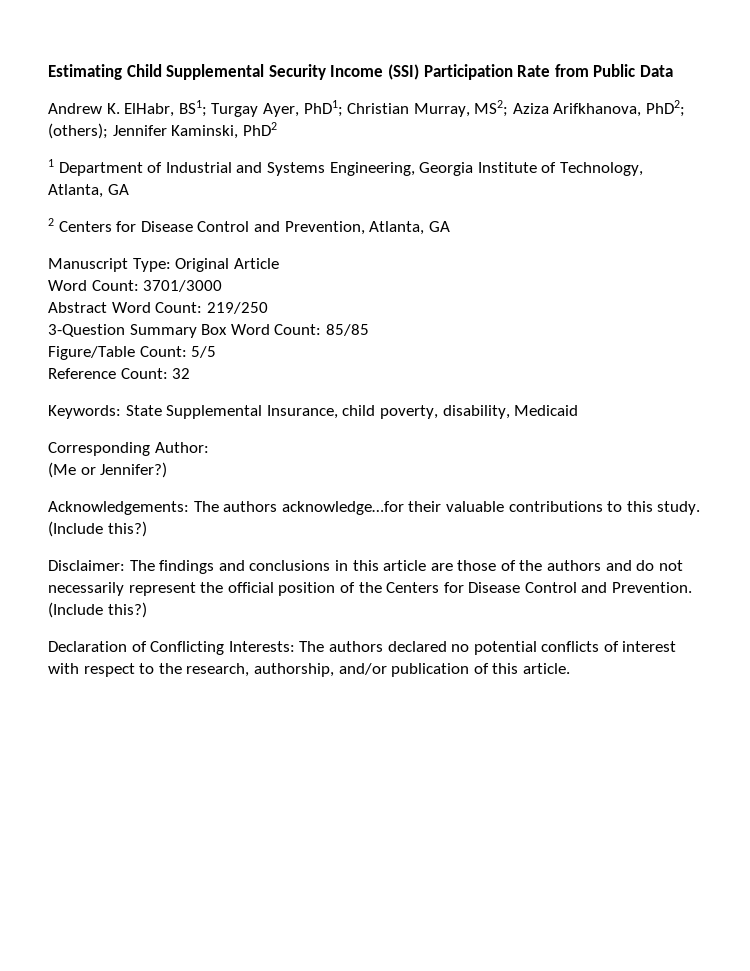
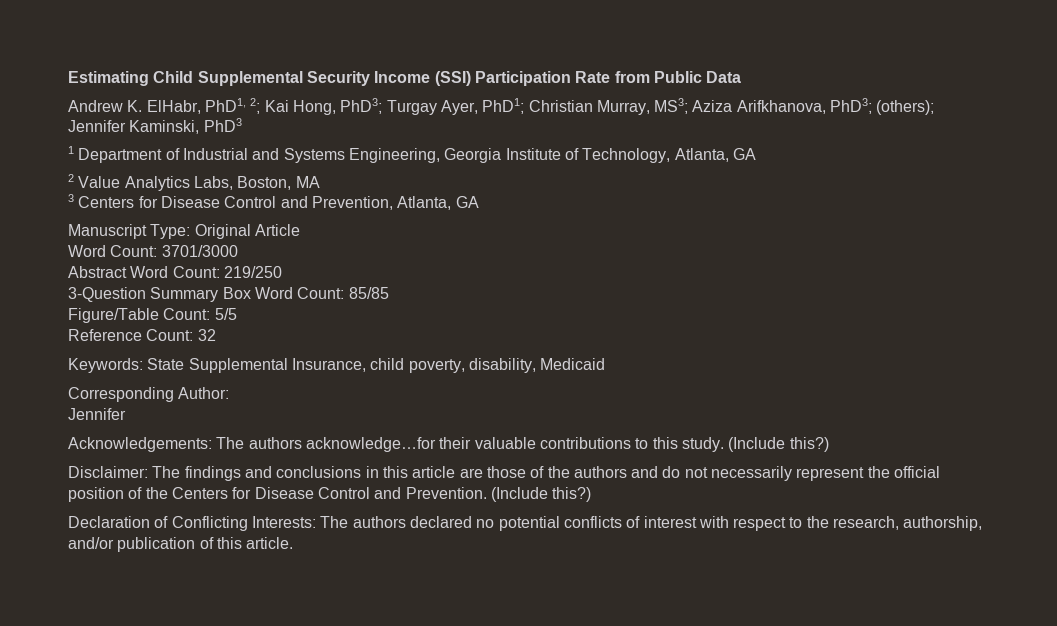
- Andrew K. ElHabr, BS1; Turgay Ayer, PhD1; Christian Murray, MS2; Aziza Arifkhanova, PhD2; (others); Jennifer Kaminski, PhD2
+ Andrew K. ElHabr, PhD1, 2; Kai Hong, PhD3; Turgay Ayer, PhD1; Christian Murray, MS3; Aziza Arifkhanova, PhD3; (others); Jennifer Kaminski, PhD3
- 2 Centers for Disease Control and Prevention, Atlanta, GA
+ 2 Value Analytics Labs, Boston, MA
+ 3 Centers for Disease Control and Prevention, Atlanta, GA
  Corresponding Author:
- (Me or Jennifer?)
+ Jennifer

